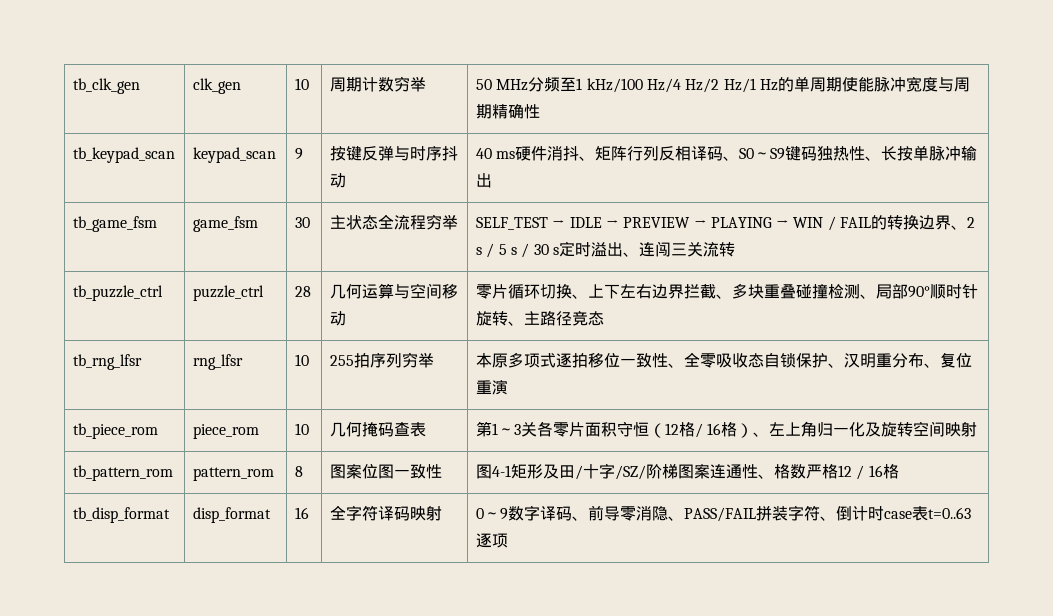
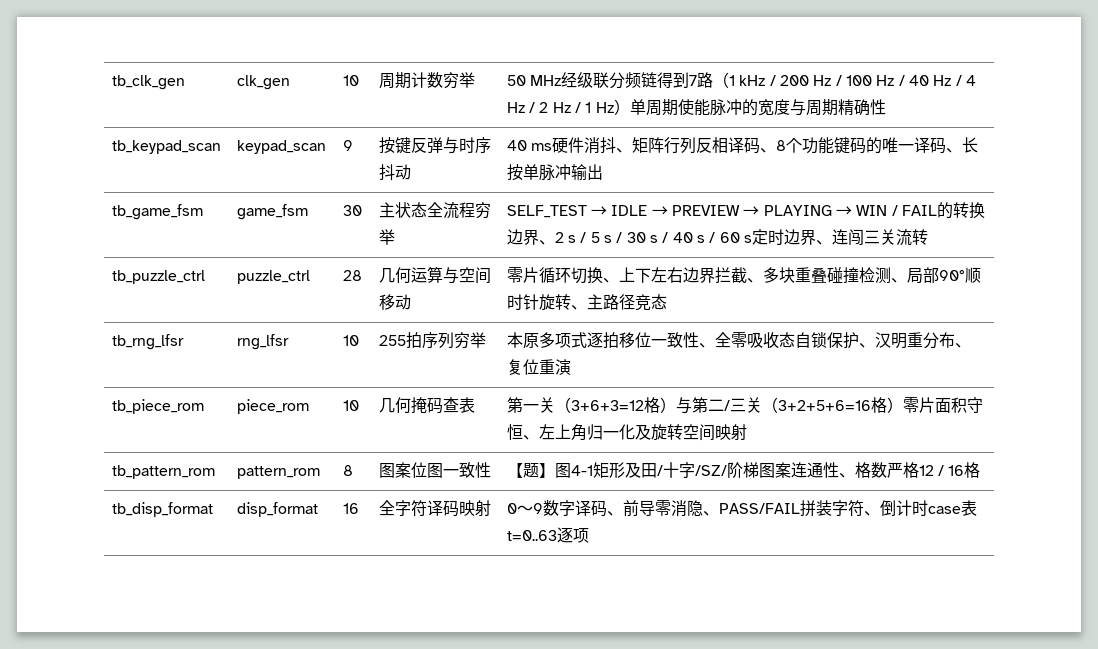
- 50 MHz分频至1 kHz/100 Hz/4 Hz/2 Hz/1 Hz的单周期使能脉冲宽度与周期精确性
+ 50 MHz经级联分频链得到7路（1 kHz / 200 Hz / 100 Hz / 40 Hz / 4 Hz / 2 Hz / 1 Hz）单周期使能脉冲的宽度与周期精确性
- tb_keypad_scan | keypad_scan | 9 | 按键反弹与时序抖动 | 40 ms硬件消抖、矩阵行列反相译码、S0～S9键码独热性、长按单脉冲输出
+ tb_keypad_scan | keypad_scan | 9 | 按键反弹与时序抖动 | 40 ms硬件消抖、矩阵行列反相译码、8个功能键码的唯一译码、长按单脉冲输出
- SELF_TEST → IDLE → PREVIEW → PLAYING → WIN / FAIL的转换边界、2 s / 5 s / 30 s定时溢出、连闯三关流转
+ SELF_TEST → IDLE → PREVIEW → PLAYING → WIN / FAIL的转换边界、2 s / 5 s / 30 s / 40 s / 60 s定时边界、连闯三关流转
- tb_piece_rom | piece_rom | 10 | 几何掩码查表 | 第1～3关各零片面积守恒（12格/ 16格）、左上角归一化及旋转空间映射
+ tb_piece_rom | piece_rom | 10 | 几何掩码查表 | 第一关（3+6+3=12格）与第二/三关（3+2+5+6=16格）零片面积守恒、左上角归一化及旋转空间映射
- tb_pattern_rom | pattern_rom | 8 | 图案位图一致性 | 图4-1矩形及田/十字/SZ/阶梯图案连通性、格数严格12 / 16格
+ tb_pattern_rom | pattern_rom | 8 | 图案位图一致性 | 【题】图4-1矩形及田/十字/SZ/阶梯图案连通性、格数严格12 / 16格

